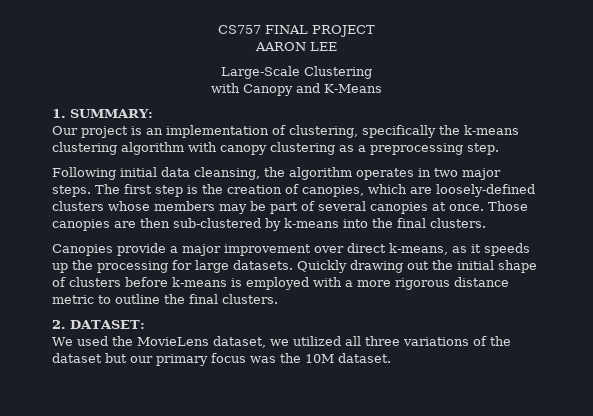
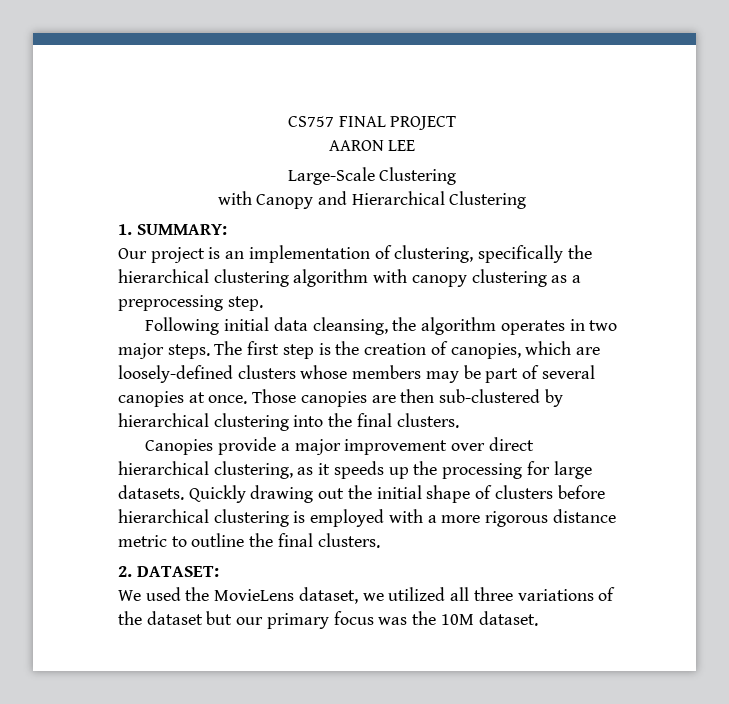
- with Canopy and K-Means
+ with Canopy and Hierarchical Clustering
- Our project is an implementation of clustering, specifically the k-means clustering algorithm with canopy clustering as a preprocessing step.
+ Our project is an implementation of clustering, specifically the hierarchical clustering algorithm with canopy clustering as a preprocessing step.
- Those canopies are then sub-clustered by k-means into the final clusters.
+ Those canopies are then sub-clustered by hierarchical clustering into the final clusters.
- Canopies provide a major improvement over direct k-means, as it speeds up the processing for large datasets.
+ Canopies provide a major improvement over direct hierarchical clustering, as it speeds up the processing for large datasets.
- Quickly drawing out the initial shape of clusters before k-means is employed with a more rigorous distance metric to outline the final clusters.
+ Quickly drawing out the initial shape of clusters before hierarchical clustering is employed with a more rigorous distance metric to outline the final clusters.

